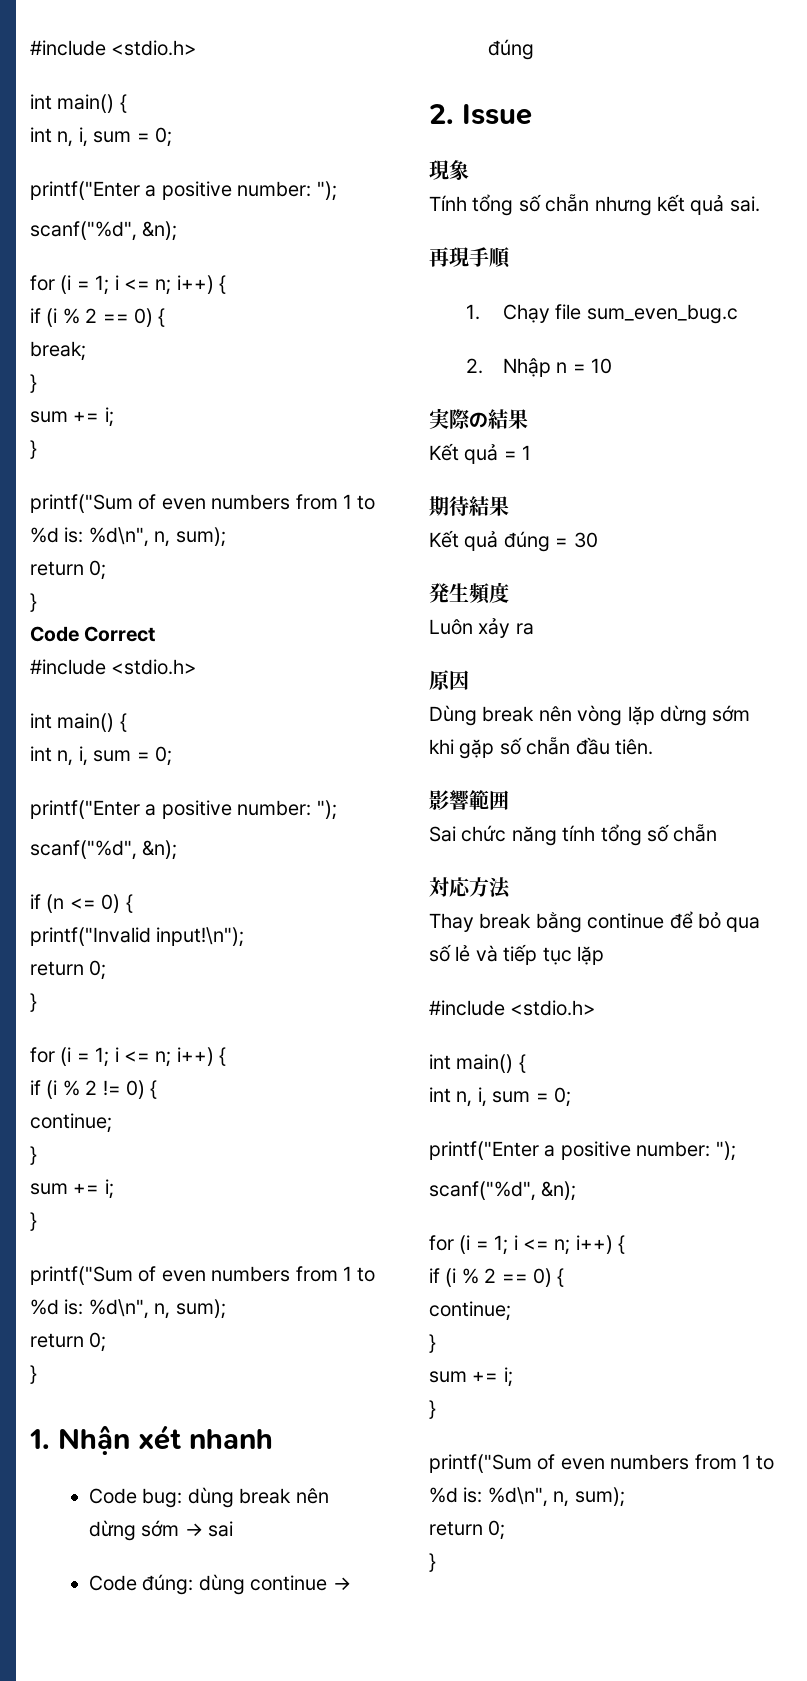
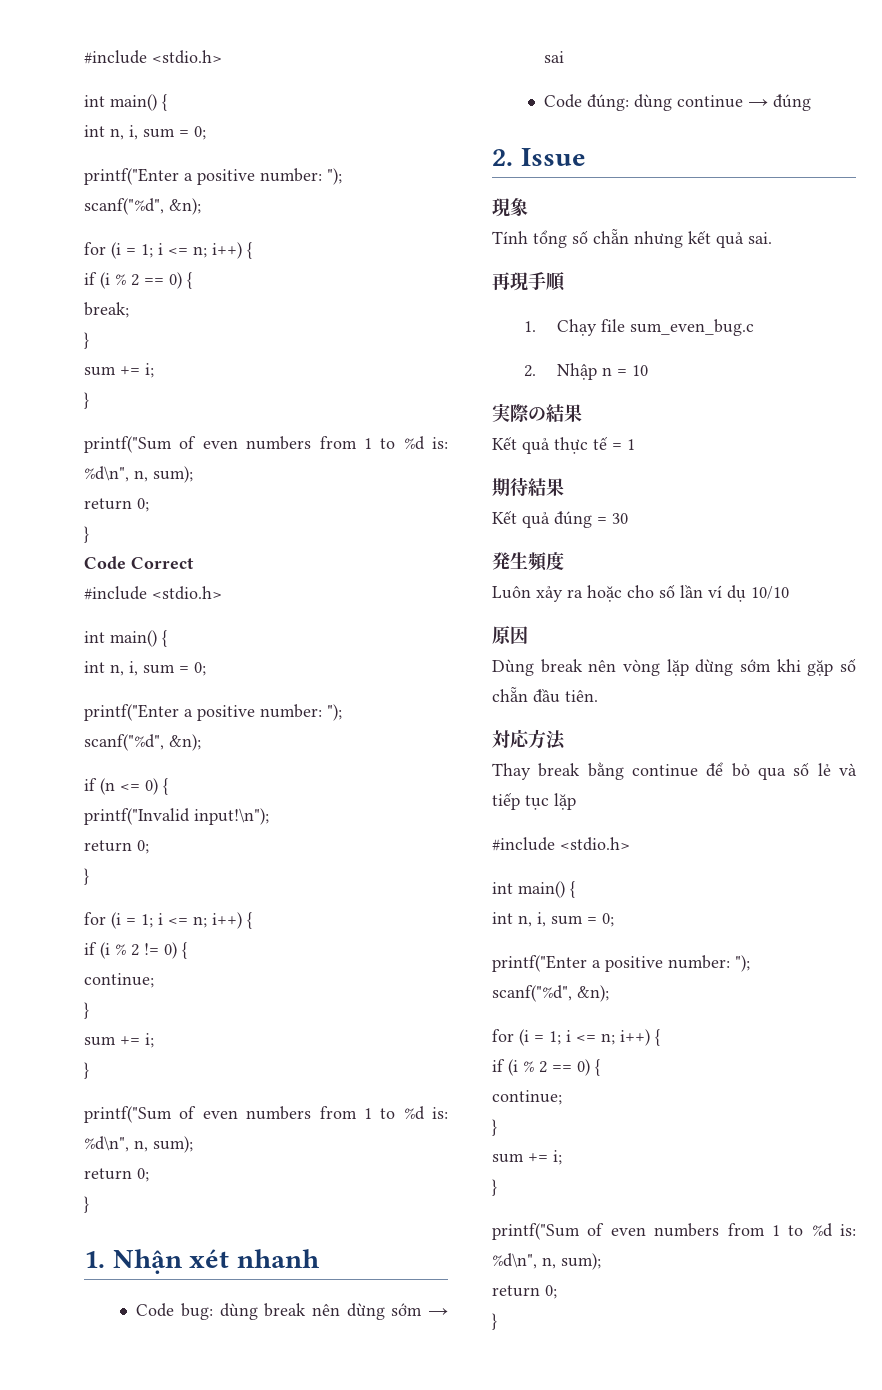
- Kết quả = 1
+ Kết quả thực tế = 1
- Luôn xảy ra
+ Luôn xảy ra hoặc cho số lần ví dụ 10/10
- 影響範囲
- Sai chức năng tính tổng số chẵn

